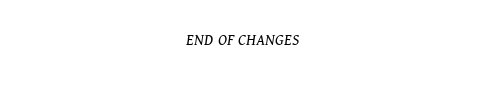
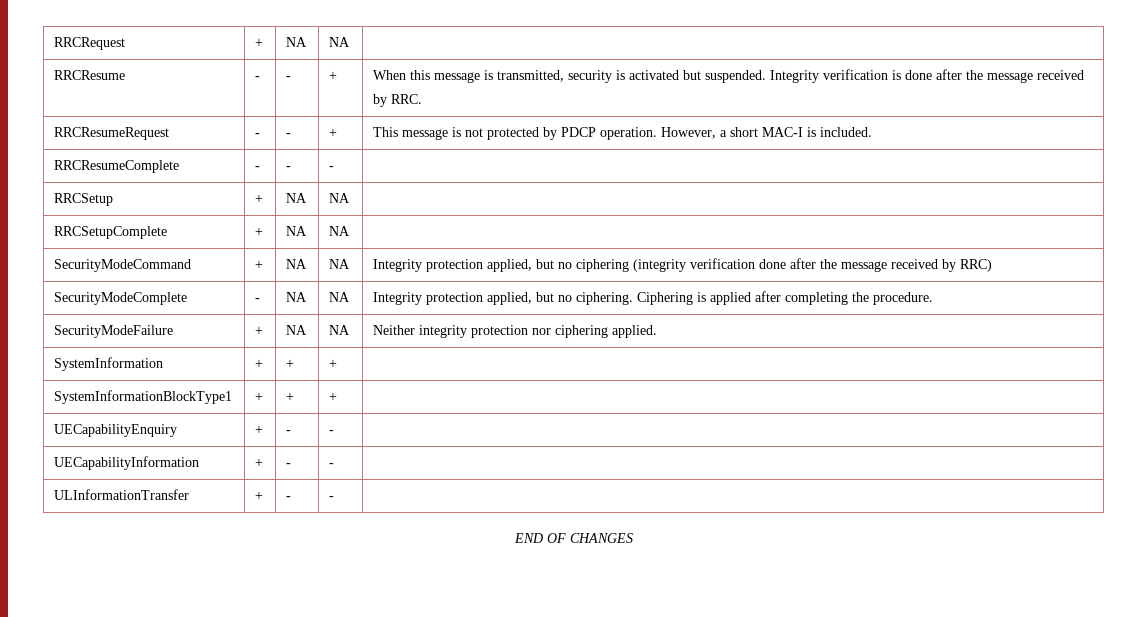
+ RRCRequest | + | NA | NA |
+ RRCResume | - | - | + | When this message is transmitted, security is activated but suspended. Integrity verification is done after the message received by RRC.
+ RRCResumeRequest | - | - | + | This message is not protected by PDCP operation. However, a short MAC-I is included.
+ RRCResumeComplete | - | - | - |
+ RRCSetup | + | NA | NA |
+ RRCSetupComplete | + | NA | NA |
+ SecurityModeCommand | + | NA | NA | Integrity protection applied, but no ciphering (integrity verification done after the message received by RRC)
+ SecurityModeComplete | - | NA | NA | Integrity protection applied, but no ciphering. Ciphering is applied after completing the procedure.
+ SecurityModeFailure | + | NA | NA | Neither integrity protection nor ciphering applied.
+ SystemInformation | + | + | + |
+ SystemInformationBlockType1 | + | + | + |
+ UECapabilityEnquiry | + | - | - |
+ UECapabilityInformation | + | - | - |
+ ULInformationTransfer | + | - | - |

